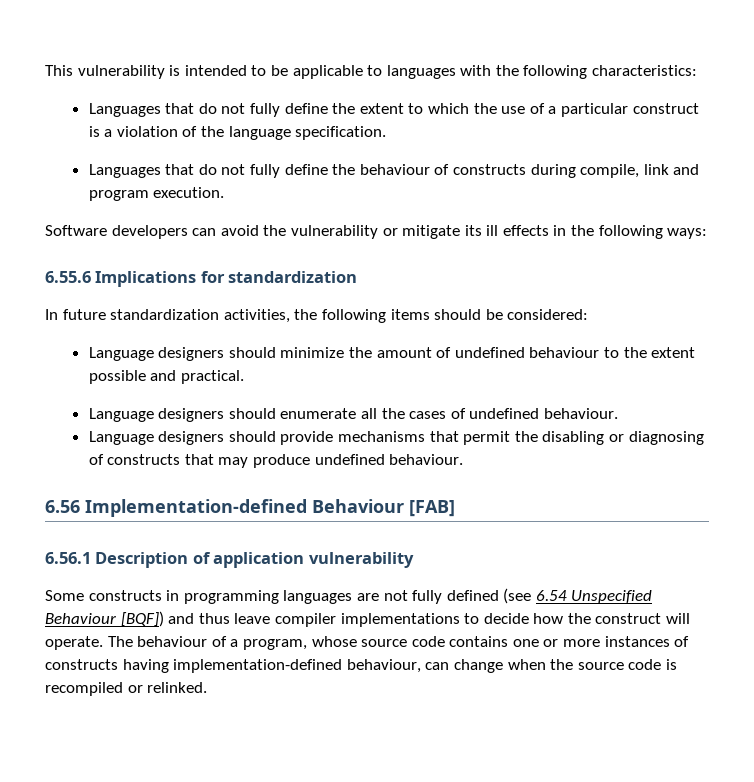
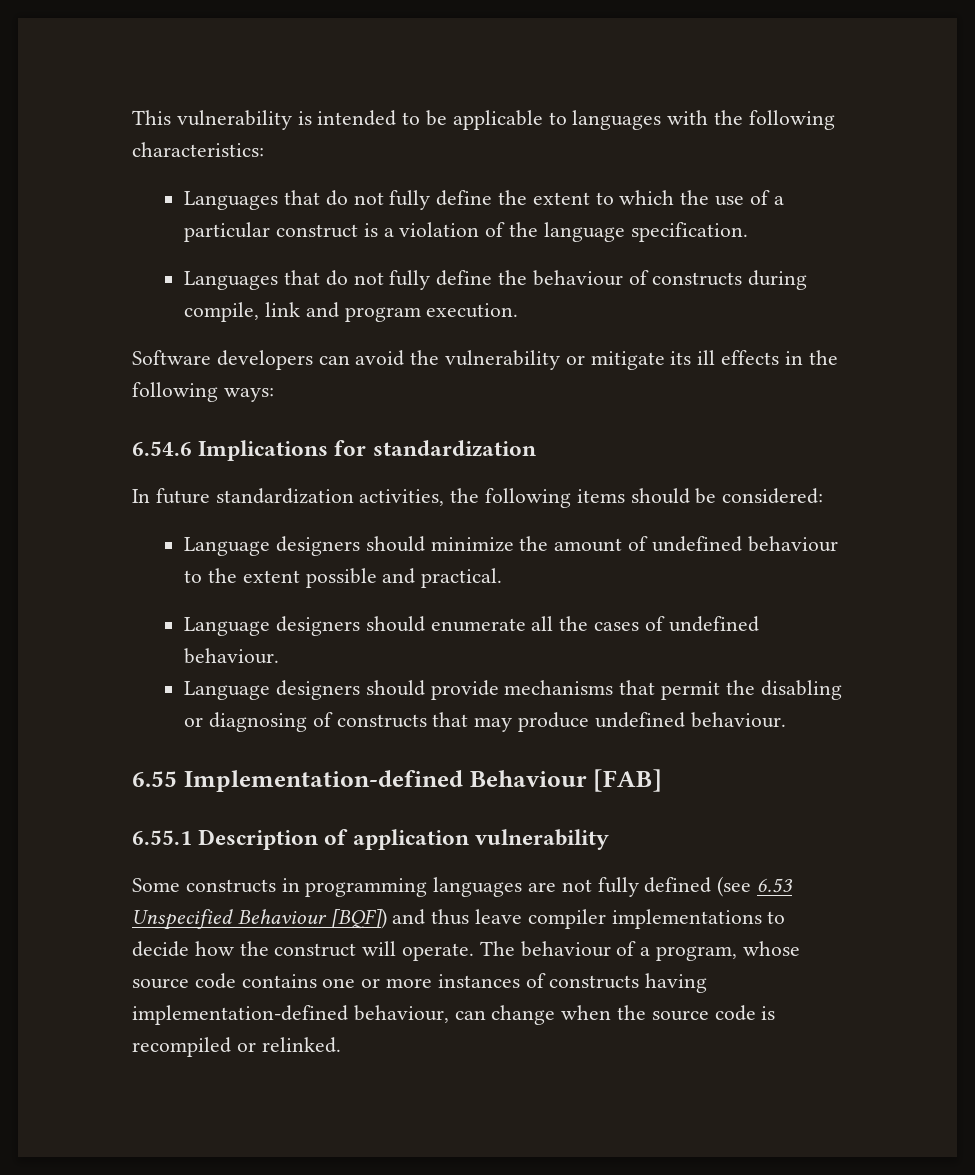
- 6.55.6 Implications for standardization
+ 6.54.6 Implications for standardization
- 6.56 Implementation-defined Behaviour [FAB]
+ 6.55 Implementation-defined Behaviour [FAB]
- 6.56.1 Description of application vulnerability
+ 6.55.1 Description of application vulnerability
- Some constructs in programming languages are not fully defined (see 6.54 Unspecified Behaviour [BQF]) and thus leave compiler implementations to decide how the construct will operate.
+ Some constructs in programming languages are not fully defined (see 6.53 Unspecified Behaviour [BQF]) and thus leave compiler implementations to decide how the construct will operate.

